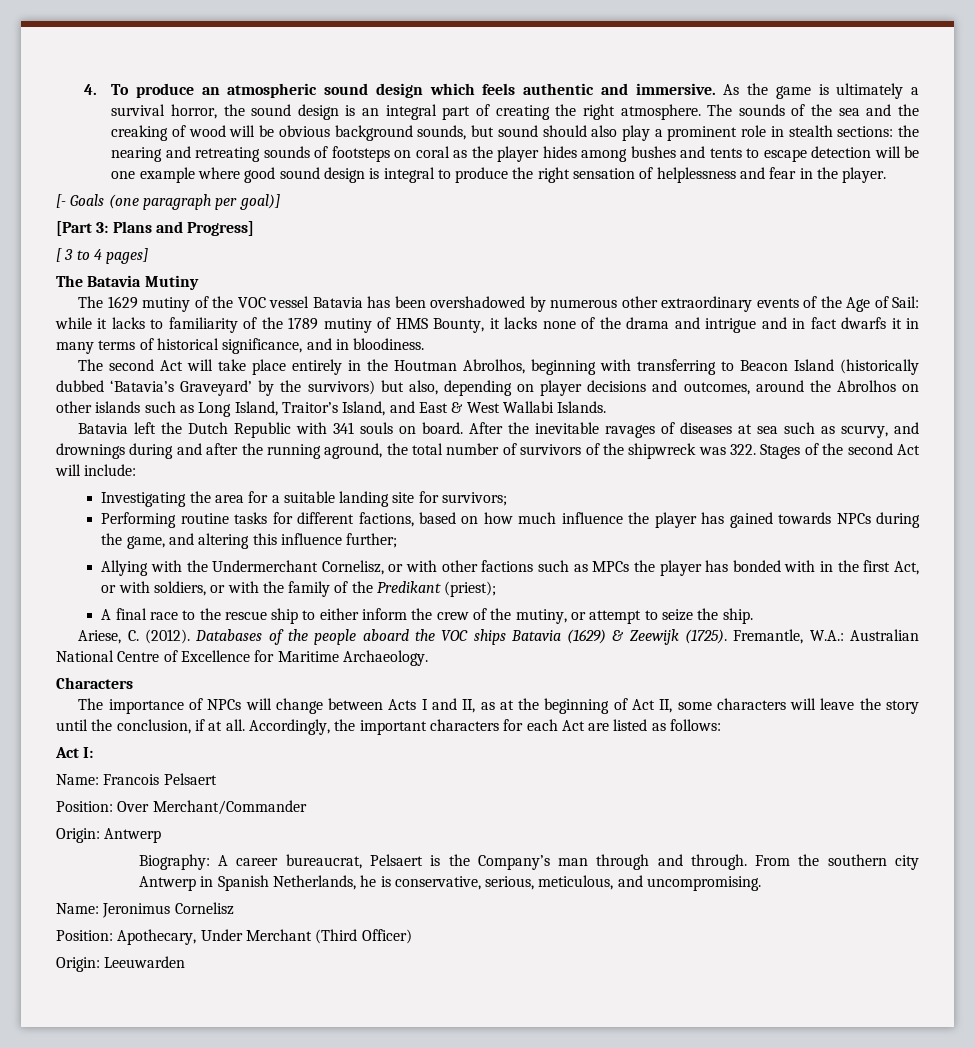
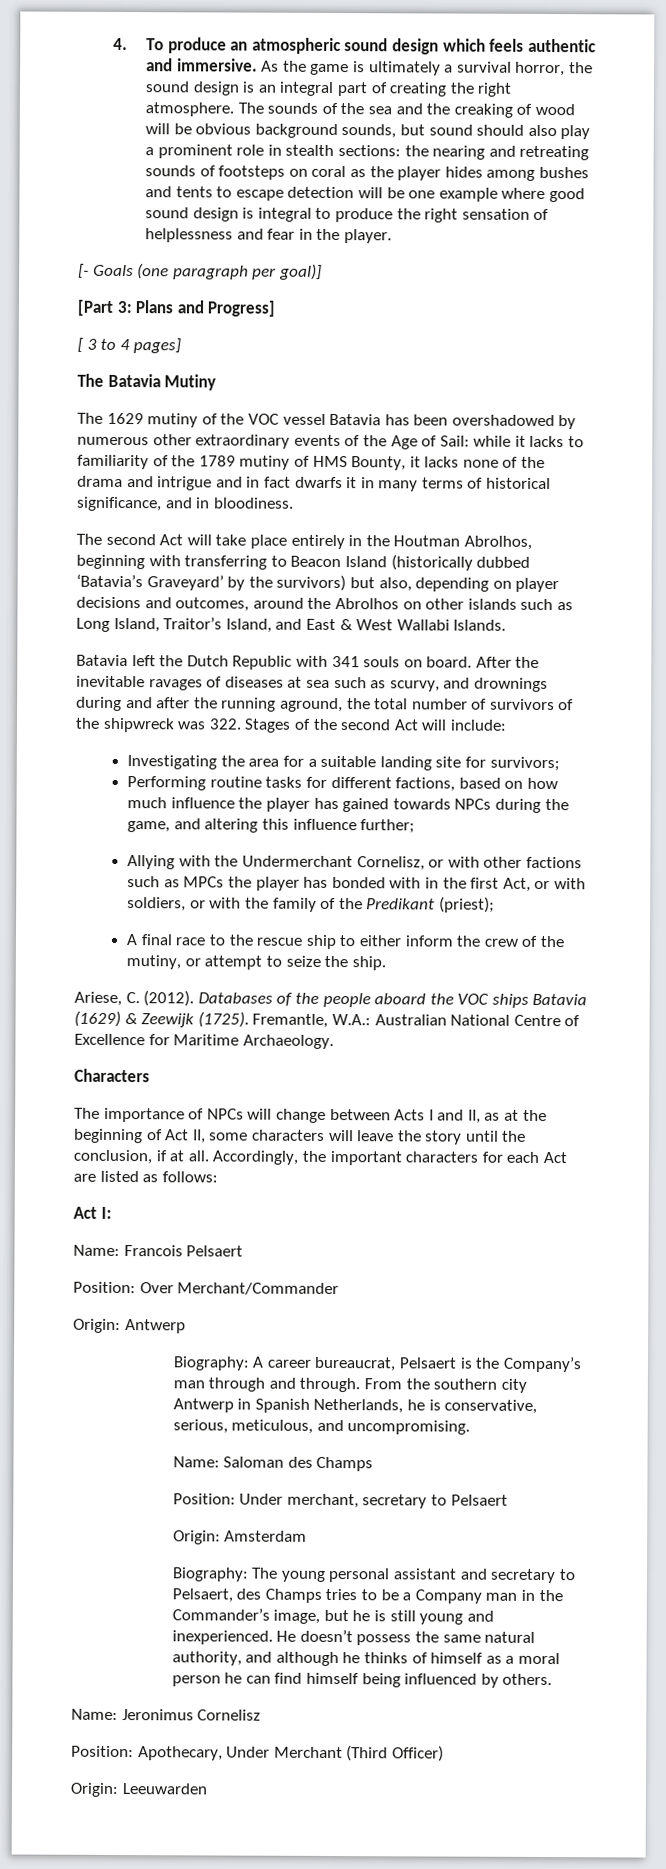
+ Name: Saloman des Champs
+ Position: Under merchant, secretary to Pelsaert
+ Origin: Amsterdam
+ Biography: The young personal assistant and secretary to Pelsaert, des Champs tries to be a Company man in the Commander’s image, but he is still young and inexperienced. He doesn’t possess the same natural authority, and although he thinks of himself as a moral person he can find himself being influenced by others.

